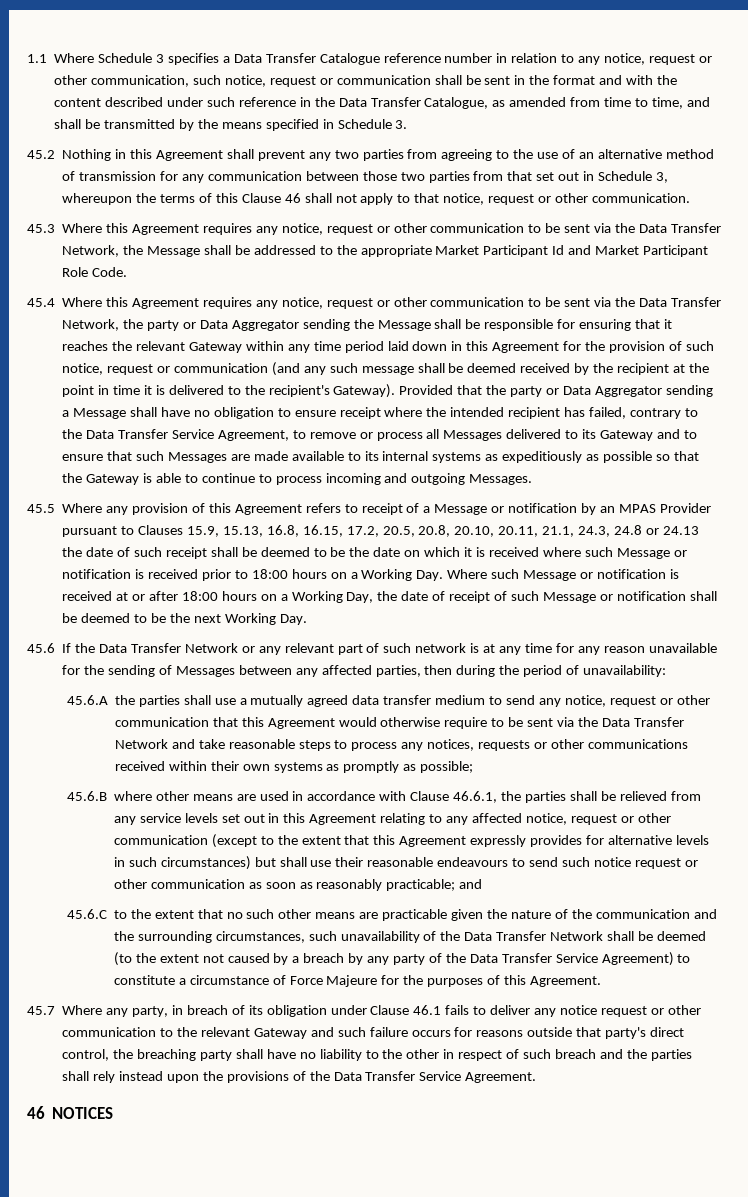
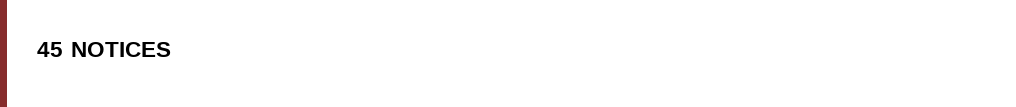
- 1.1 Where Schedule 3 specifies a Data Transfer Catalogue reference number in relation to any notice, request or other communication, such notice, request or communication shall be sent in the format and with the content described under such reference in the Data Transfer Catalogue, as amended from time to time, and shall be transmitted by the means specified in Schedule 3.
- 45.2 Nothing in this Agreement shall prevent any two parties from agreeing to the use of an alternative method of transmission for any communication between those two parties from that set out in Schedule 3, whereupon the terms of this Clause 46 shall not apply to that notice, request or other communication.
- 45.3 Where this Agreement requires any notice, request or other communication to be sent via the Data Transfer Network, the Message shall be addressed to the appropriate Market Participant Id and Market Participant Role Code.
- 45.4 Where this Agreement requires any notice, request or other communication to be sent via the Data Transfer Network, the party or Data Aggregator sending the Message shall be responsible for ensuring that it reaches the relevant Gateway within any time period laid down in this Agreement for the provision of such notice, request or communication (and any such message shall be deemed received by the recipient at the point in time it is delivered to the recipient's Gateway). Provided that the party or Data Aggregator sending a Message shall have no obligation to ensure receipt where the intended recipient has failed, contrary to the Data Transfer Service Agreement, to remove or process all Messages delivered to its Gateway and to ensure that such Messages are made available to its internal systems as expeditiously as possible so that the Gateway is able to continue to process incoming and outgoing Messages.
- 45.5 Where any provision of this Agreement refers to receipt of a Message or notification by an MPAS Provider pursuant to Clauses 15.9, 15.13, 16.8, 16.15, 17.2, 20.5, 20.8, 20.10, 20.11, 21.1, 24.3, 24.8 or 24.13 the date of such receipt shall be deemed to be the date on which it is received where such Message or notification is received prior to 18:00 hours on a Working Day. Where such Message or notification is received at or after 18:00 hours on a Working Day, the date of receipt of such Message or notification shall be deemed to be the next Working Day.
- 45.6 If the Data Transfer Network or any relevant part of such network is at any time for any reason unavailable for the sending of Messages between any affected parties, then during the period of unavailability:
- 45.6.A the parties shall use a mutually agreed data transfer medium to send any notice, request or other communication that this Agreement would otherwise require to be sent via the Data Transfer Network and take reasonable steps to process any notices, requests or other communications received within their own systems as promptly as possible;
- 45.6.B where other means are used in accordance with Clause 46.6.1, the parties shall be relieved from any service levels set out in this Agreement relating to any affected notice, request or other communication (except to the extent that this Agreement expressly provides for alternative levels in such circumstances) but shall use their reasonable endeavours to send such notice request or other communication as soon as reasonably practicable; and
- 45.6.C to the extent that no such other means are practicable given the nature of the communication and the surrounding circumstances, such unavailability of the Data Transfer Network shall be deemed (to the extent not caused by a breach by any party of the Data Transfer Service Agreement) to constitute a circumstance of Force Majeure for the purposes of this Agreement.
- 45.7 Where any party, in breach of its obligation under Clause 46.1 fails to deliver any notice request or other communication to the relevant Gateway and such failure occurs for reasons outside that party's direct control, the breaching party shall have no liability to the other in respect of such breach and the parties shall rely instead upon the provisions of the Data Transfer Service Agreement.
- 46 NOTICES
+ 45 NOTICES

